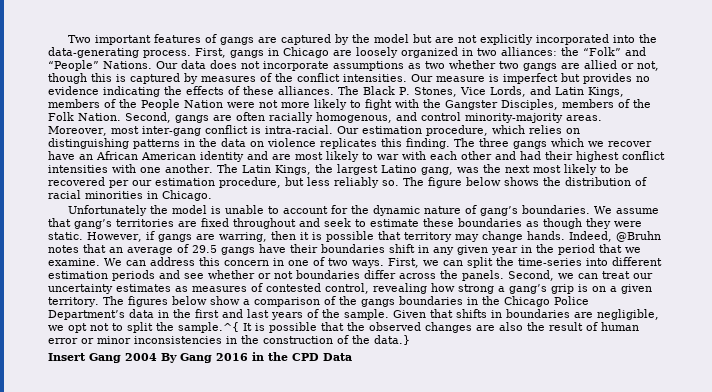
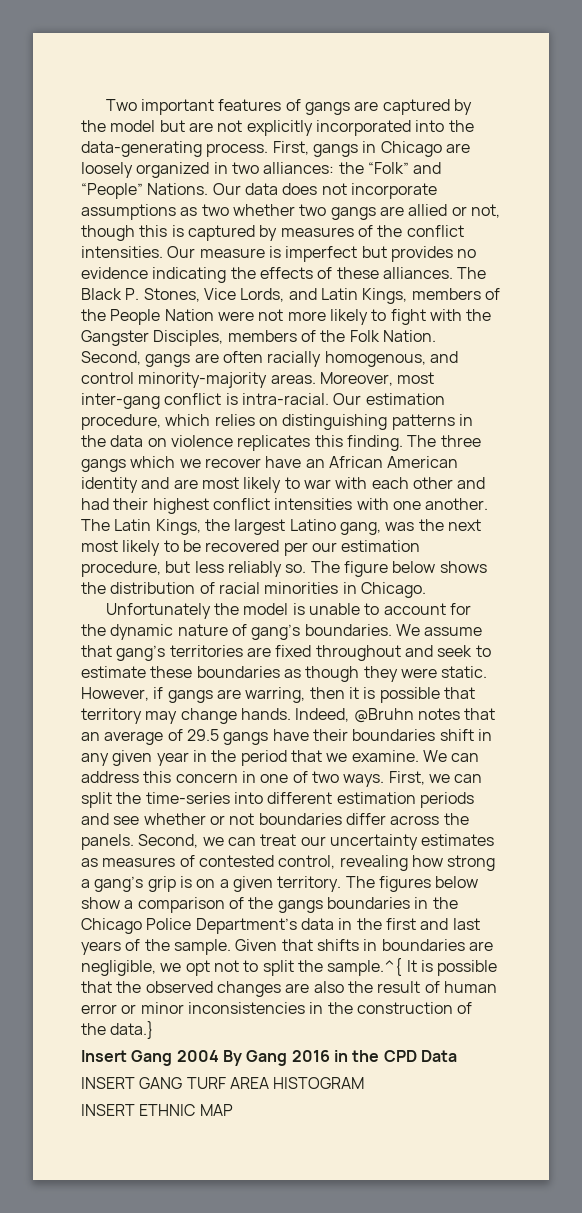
+ INSERT GANG TURF AREA HISTOGRAM
+ INSERT ETHNIC MAP

